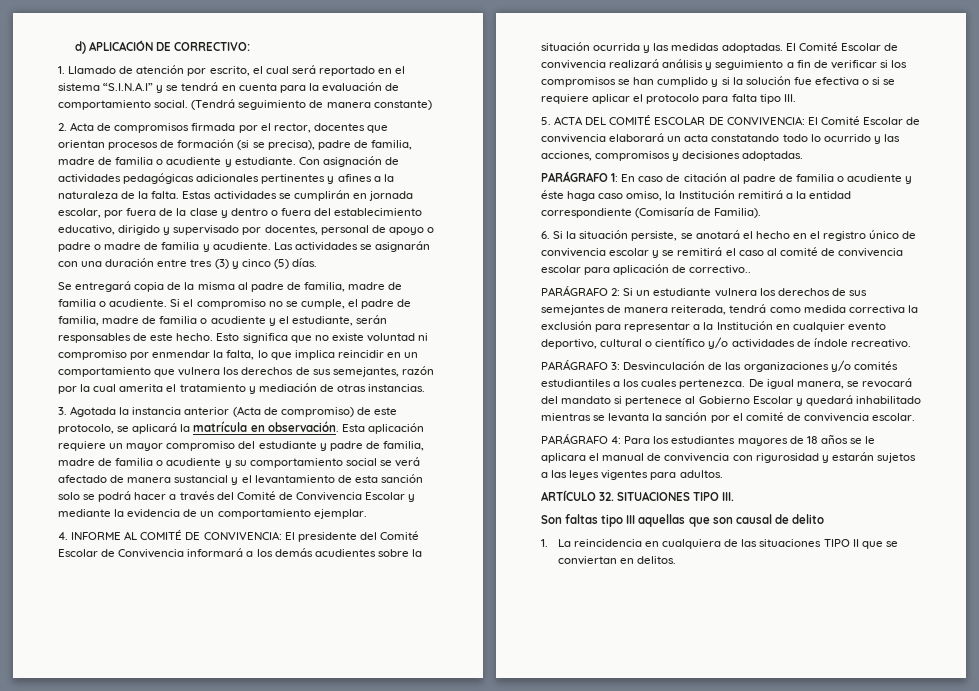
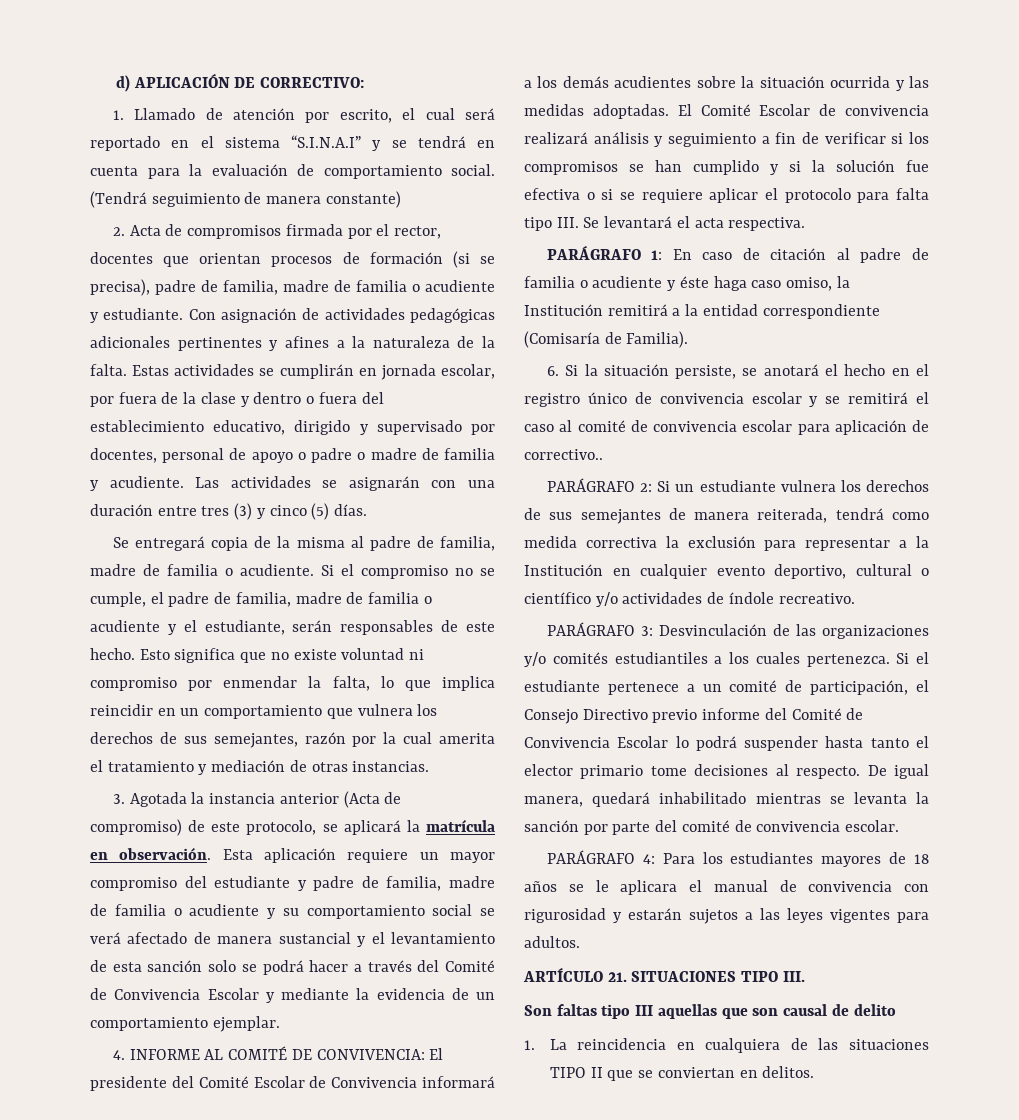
- El Comité Escolar de convivencia realizará análisis y seguimiento a fin de verificar si los compromisos se han cumplido y si la solución fue efectiva o si se requiere aplicar el protocolo para falta tipo III.
- 5. ACTA DEL COMITÉ ESCOLAR DE CONVIVENCIA: El Comité Escolar de convivencia elaborará un acta constatando todo lo ocurrido y las acciones, compromisos y decisiones adoptadas.
+ El Comité Escolar de convivencia realizará análisis y seguimiento a fin de verificar si los compromisos se han cumplido y si la solución fue efectiva o si se requiere aplicar el protocolo para falta tipo III. Se levantará el acta respectiva.
- De igual manera, se revocará del mandato si pertenece al Gobierno Escolar y quedará inhabilitado mientras se levanta la sanción por el comité de convivencia escolar.
+ Si el estudiante pertenece a un comité de participación, el Consejo Directivo previo informe del Comité de Convivencia Escolar lo podrá suspender hasta tanto el elector primario tome decisiones al respecto. De igual manera, quedará inhabilitado mientras se levanta la sanción por parte del comité de convivencia escolar.
- ARTÍCULO 32. SITUACIONES TIPO III.
+ ARTÍCULO 21. SITUACIONES TIPO III.

